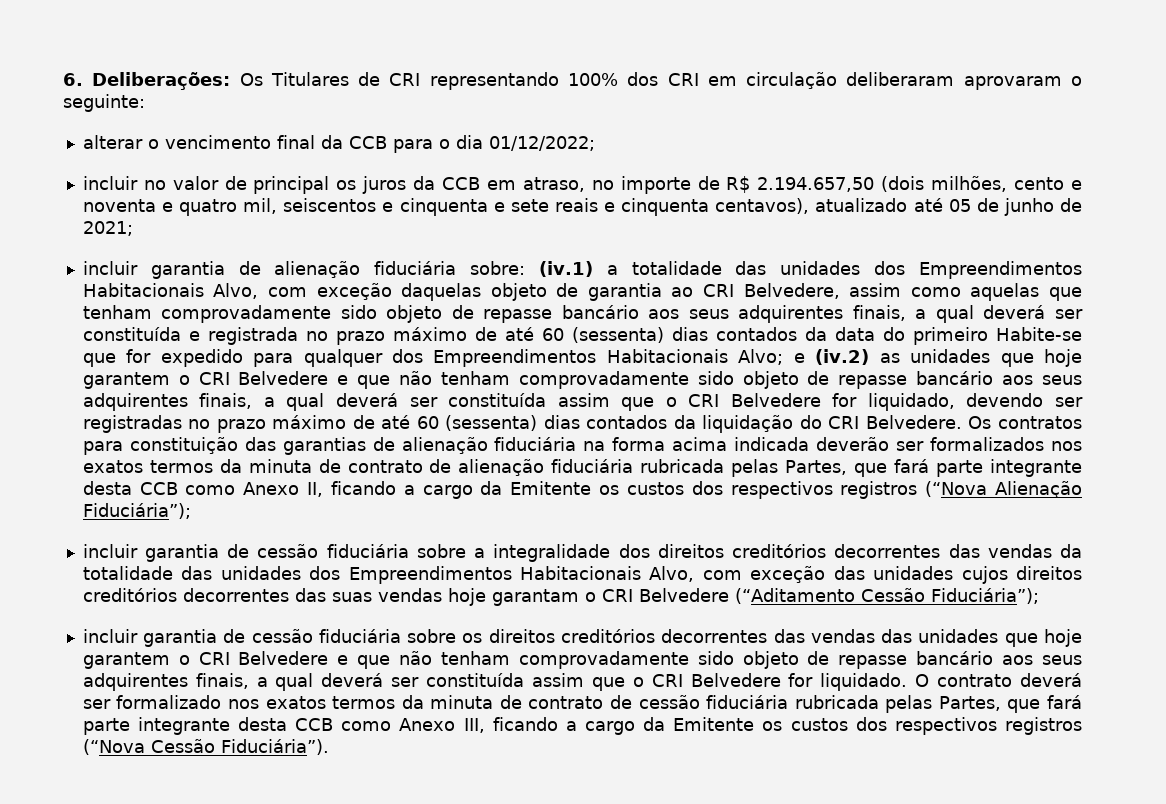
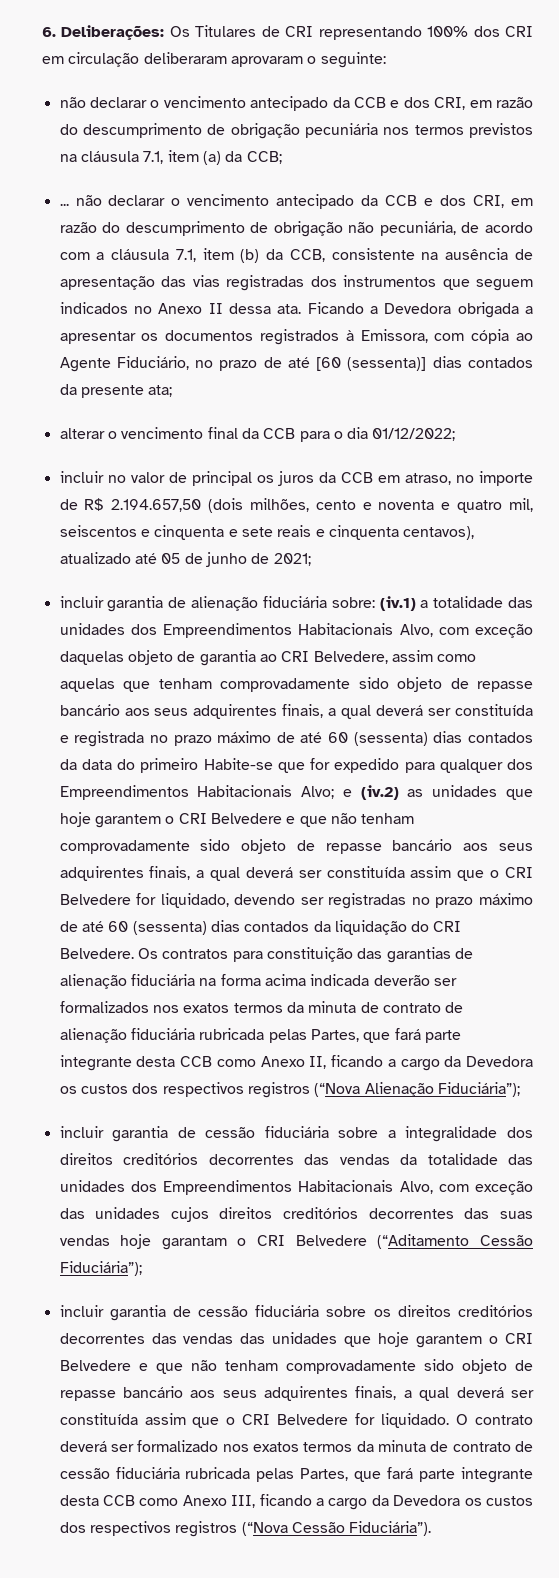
+ não declarar o vencimento antecipado da CCB e dos CRI, em razão do descumprimento de obrigação pecuniária nos termos previstos na cláusula 7.1, item (a) da CCB;
+ ... não declarar o vencimento antecipado da CCB e dos CRI, em razão do descumprimento de obrigação não pecuniária, de acordo com a cláusula 7.1, item (b) da CCB, consistente na ausência de apresentação das vias registradas dos instrumentos que seguem indicados no Anexo II dessa ata. Ficando a Devedora obrigada a apresentar os documentos registrados à Emissora, com cópia ao Agente Fiduciário, no prazo de até [60 (sessenta)] dias contados da presente ata;
- Os contratos para constituição das garantias de alienação fiduciária na forma acima indicada deverão ser formalizados nos exatos termos da minuta de contrato de alienação fiduciária rubricada pelas Partes, que fará parte integrante desta CCB como Anexo II, ficando a cargo da Emitente os custos dos respectivos registros (“Nova Alienação Fiduciária”);
+ Os contratos para constituição das garantias de alienação fiduciária na forma acima indicada deverão ser formalizados nos exatos termos da minuta de contrato de alienação fiduciária rubricada pelas Partes, que fará parte integrante desta CCB como Anexo II, ficando a cargo da Devedora os custos dos respectivos registros (“Nova Alienação Fiduciária”);
- O contrato deverá ser formalizado nos exatos termos da minuta de contrato de cessão fiduciária rubricada pelas Partes, que fará parte integrante desta CCB como Anexo III, ficando a cargo da Emitente os custos dos respectivos registros (“Nova Cessão Fiduciária”).
+ O contrato deverá ser formalizado nos exatos termos da minuta de contrato de cessão fiduciária rubricada pelas Partes, que fará parte integrante desta CCB como Anexo III, ficando a cargo da Devedora os custos dos respectivos registros (“Nova Cessão Fiduciária”).

